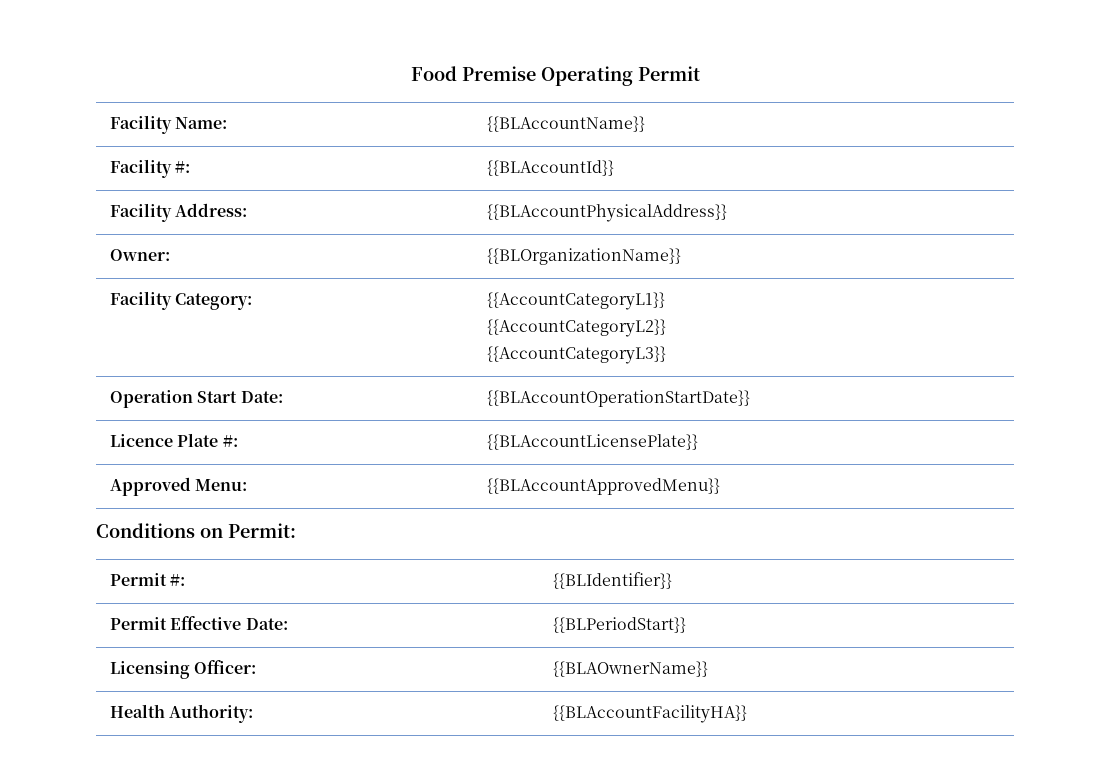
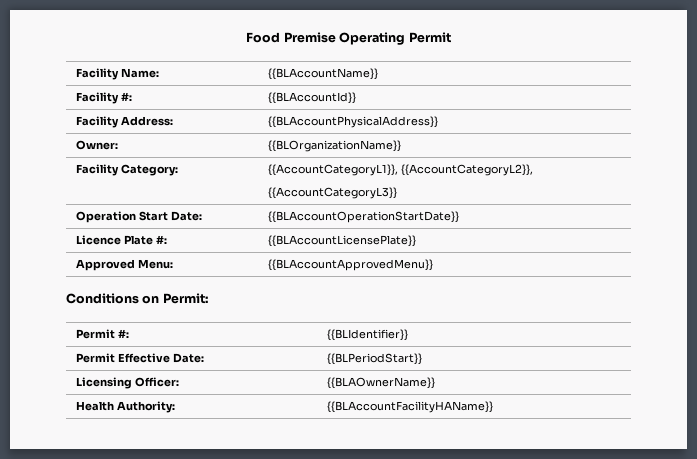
- Facility Category: | {{AccountCategoryL1}}
- {{AccountCategoryL2}}
+ Facility Category: | {{AccountCategoryL1}}, {{AccountCategoryL2}},
- Health Authority: | {{BLAccountFacilityHA}}
+ Health Authority: | {{BLAccountFacilityHAName}}

